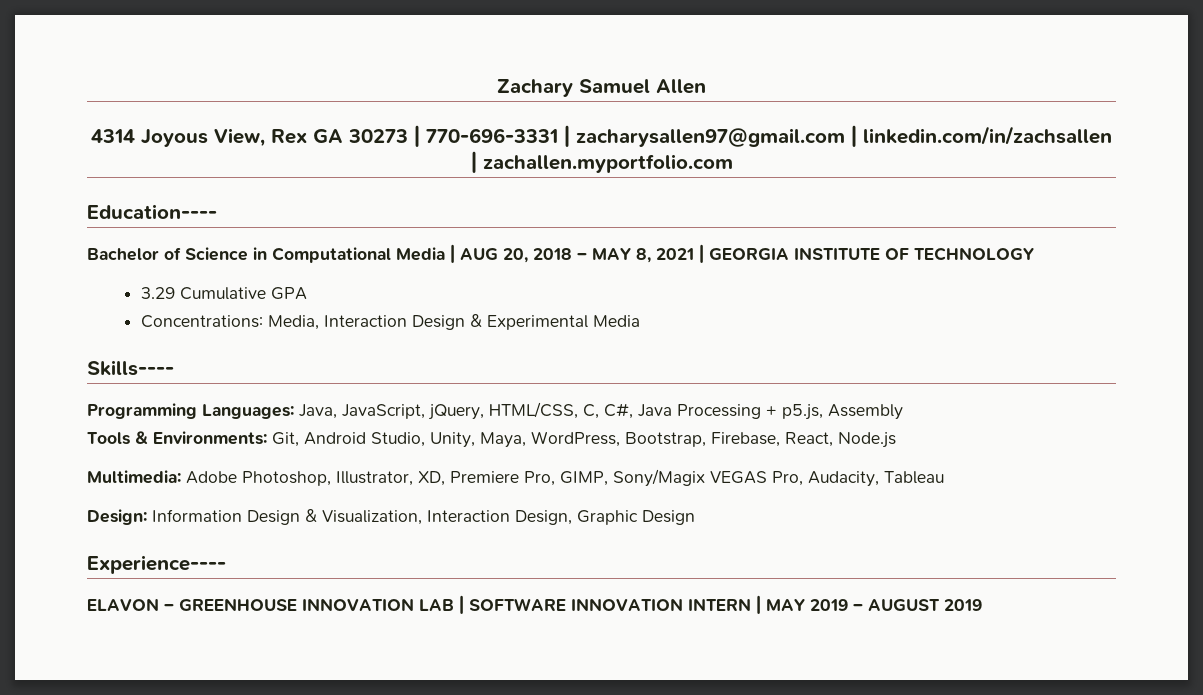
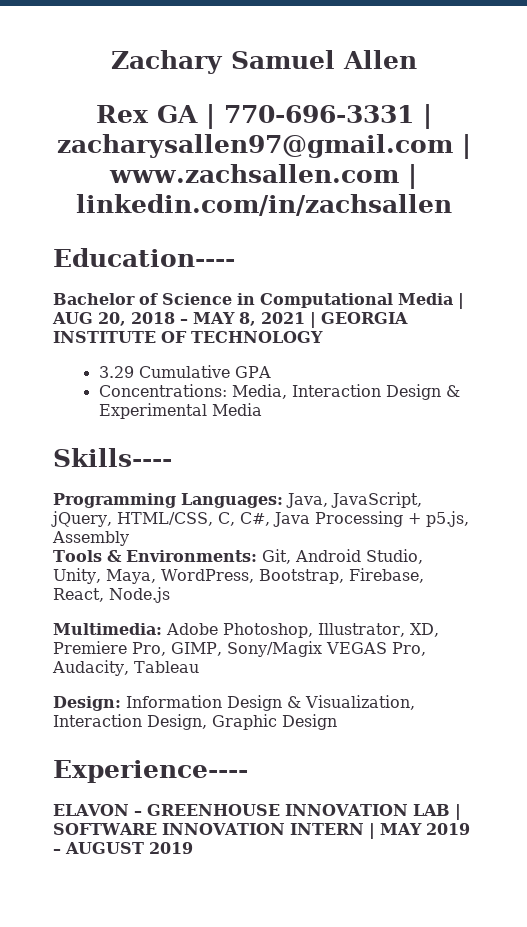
- 4314 Joyous View, Rex GA 30273 | 770-696-3331 | zacharysallen97@gmail.com | linkedin.com/in/zachsallen | zachallen.myportfolio.com
+ Rex GA | 770-696-3331 | zacharysallen97@gmail.com | www.zachsallen.com | linkedin.com/in/zachsallen

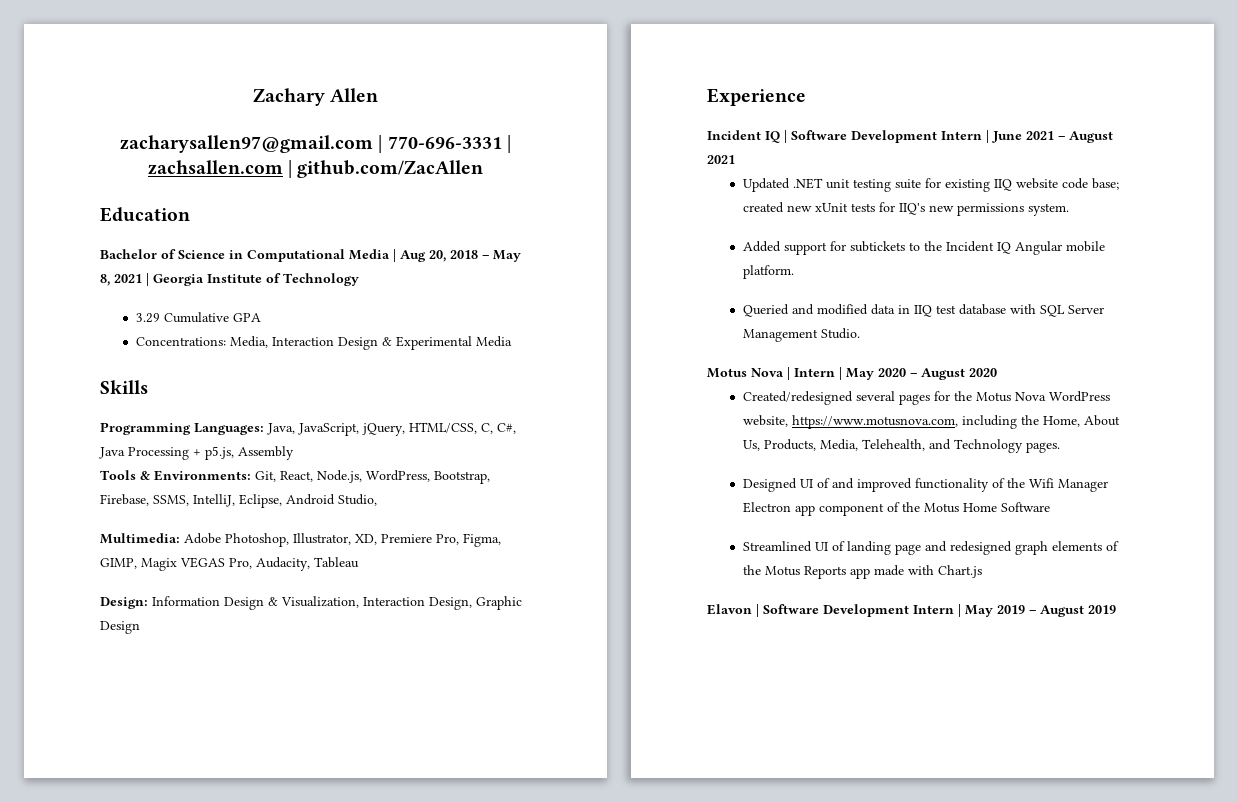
- Zachary Samuel Allen
+ Zachary Allen
- Rex GA | 770-696-3331 | zacharysallen97@gmail.com | www.zachsallen.com | linkedin.com/in/zachsallen
- Education----
+ zacharysallen97@gmail.com | 770-696-3331 | zachsallen.com | github.com/ZacAllen
+ Education
- Bachelor of Science in Computational Media | AUG 20, 2018 – MAY 8, 2021 | GEORGIA INSTITUTE OF TECHNOLOGY
+ Bachelor of Science in Computational Media | Aug 20, 2018 – May 8, 2021 | Georgia Institute of Technology
- Skills----
+ Skills
- Tools & Environments: Git, Android Studio, Unity, Maya, WordPress, Bootstrap, Firebase, React, Node.js
+ Tools & Environments: Git, React, Node.js, WordPress, Bootstrap, Firebase, SSMS, IntelliJ, Eclipse, Android Studio,
- Multimedia: Adobe Photoshop, Illustrator, XD, Premiere Pro, GIMP, Sony/Magix VEGAS Pro, Audacity, Tableau
+ Multimedia: Adobe Photoshop, Illustrator, XD, Premiere Pro, Figma, GIMP, Magix VEGAS Pro, Audacity, Tableau
- Experience----
- ELAVON – GREENHOUSE INNOVATION LAB | SOFTWARE INNOVATION INTERN | MAY 2019 – AUGUST 2019
+ Experience
+ Incident IQ | Software Development Intern | June 2021 – August 2021
+ Updated .NET unit testing suite for existing IIQ website code base; created new xUnit tests for IIQ's new permissions system.
+ Added support for subtickets to the Incident IQ Angular mobile platform.
+ Queried and modified data in IIQ test database with SQL Server Management Studio.
+ Motus Nova | Intern | May 2020 – August 2020
+ Created/redesigned several pages for the Motus Nova WordPress website, https://www.motusnova.com, including the Home, About Us, Products, Media, Telehealth, and Technology pages.
+ Designed UI of and improved functionality of the Wifi Manager Electron app component of the Motus Home Software
+ Streamlined UI of landing page and redesigned graph elements of the Motus Reports app made with Chart.js
+ Elavon | Software Development Intern | May 2019 – August 2019

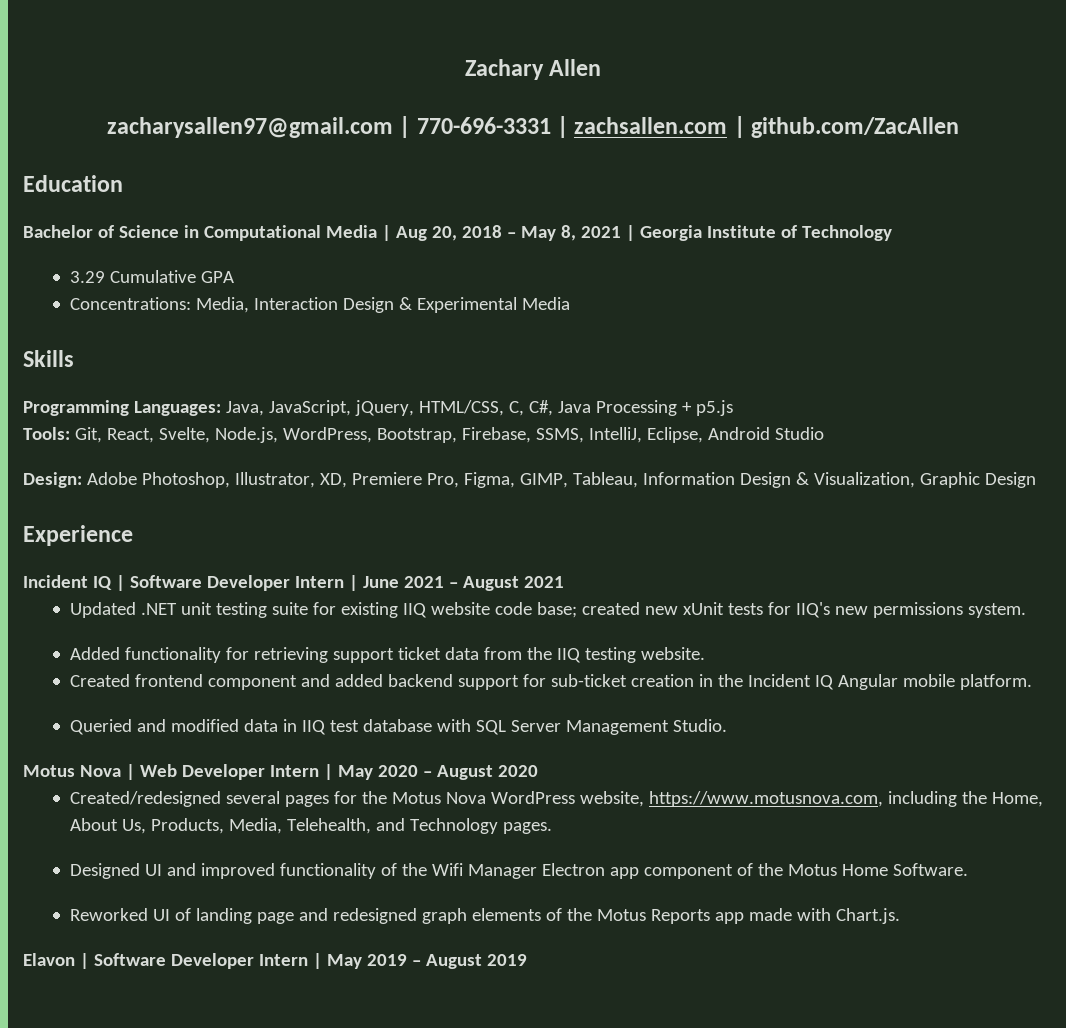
- Programming Languages: Java, JavaScript, jQuery, HTML/CSS, C, C#, Java Processing + p5.js, Assembly
- Tools & Environments: Git, React, Node.js, WordPress, Bootstrap, Firebase, SSMS, IntelliJ, Eclipse, Android Studio,
- Multimedia: Adobe Photoshop, Illustrator, XD, Premiere Pro, Figma, GIMP, Magix VEGAS Pro, Audacity, Tableau
- Design: Information Design & Visualization, Interaction Design, Graphic Design
+ Programming Languages: Java, JavaScript, jQuery, HTML/CSS, C, C#, Java Processing + p5.js
+ Tools: Git, React, Svelte, Node.js, WordPress, Bootstrap, Firebase, SSMS, IntelliJ, Eclipse, Android Studio
+ Design: Adobe Photoshop, Illustrator, XD, Premiere Pro, Figma, GIMP, Tableau, Information Design & Visualization, Graphic Design
- Incident IQ | Software Development Intern | June 2021 – August 2021
+ Incident IQ | Software Developer Intern | June 2021 – August 2021
- Added support for subtickets to the Incident IQ Angular mobile platform.
+ Added functionality for retrieving support ticket data from the IIQ testing website.
+ Created frontend component and added backend support for sub-ticket creation in the Incident IQ Angular mobile platform.
- Motus Nova | Intern | May 2020 – August 2020
+ Motus Nova | Web Developer Intern | May 2020 – August 2020
- Designed UI of and improved functionality of the Wifi Manager Electron app component of the Motus Home Software
- Streamlined UI of landing page and redesigned graph elements of the Motus Reports app made with Chart.js
+ Designed UI and improved functionality of the Wifi Manager Electron app component of the Motus Home Software.
+ Reworked UI of landing page and redesigned graph elements of the Motus Reports app made with Chart.js.
- Elavon | Software Development Intern | May 2019 – August 2019
+ Elavon | Software Developer Intern | May 2019 – August 2019

